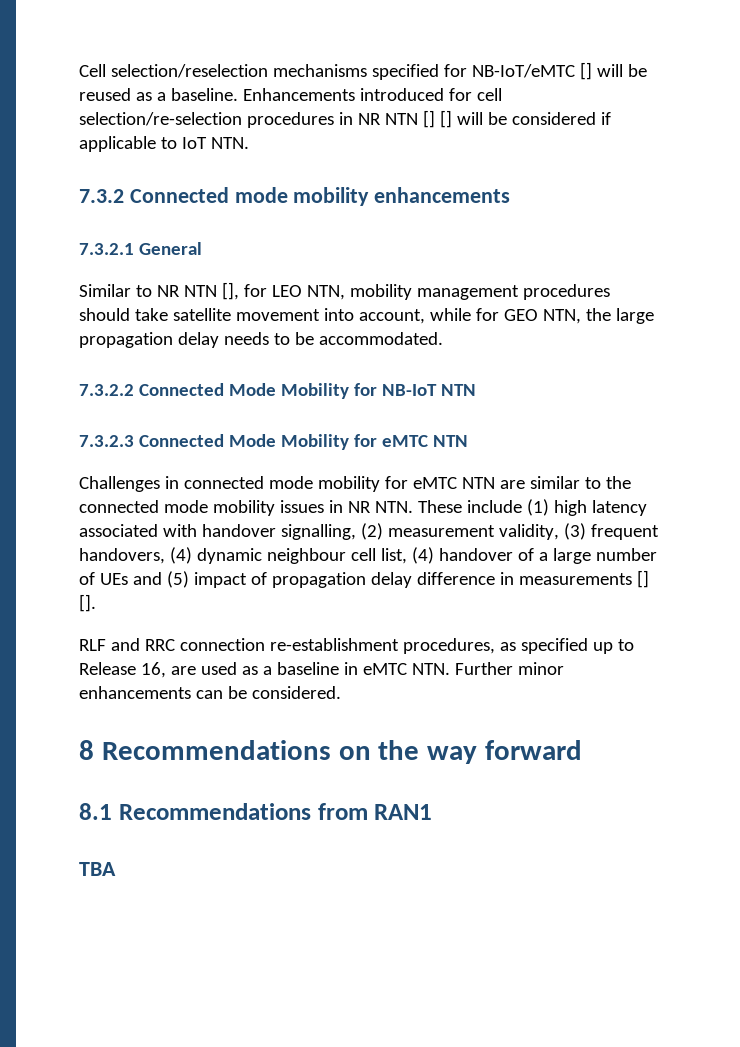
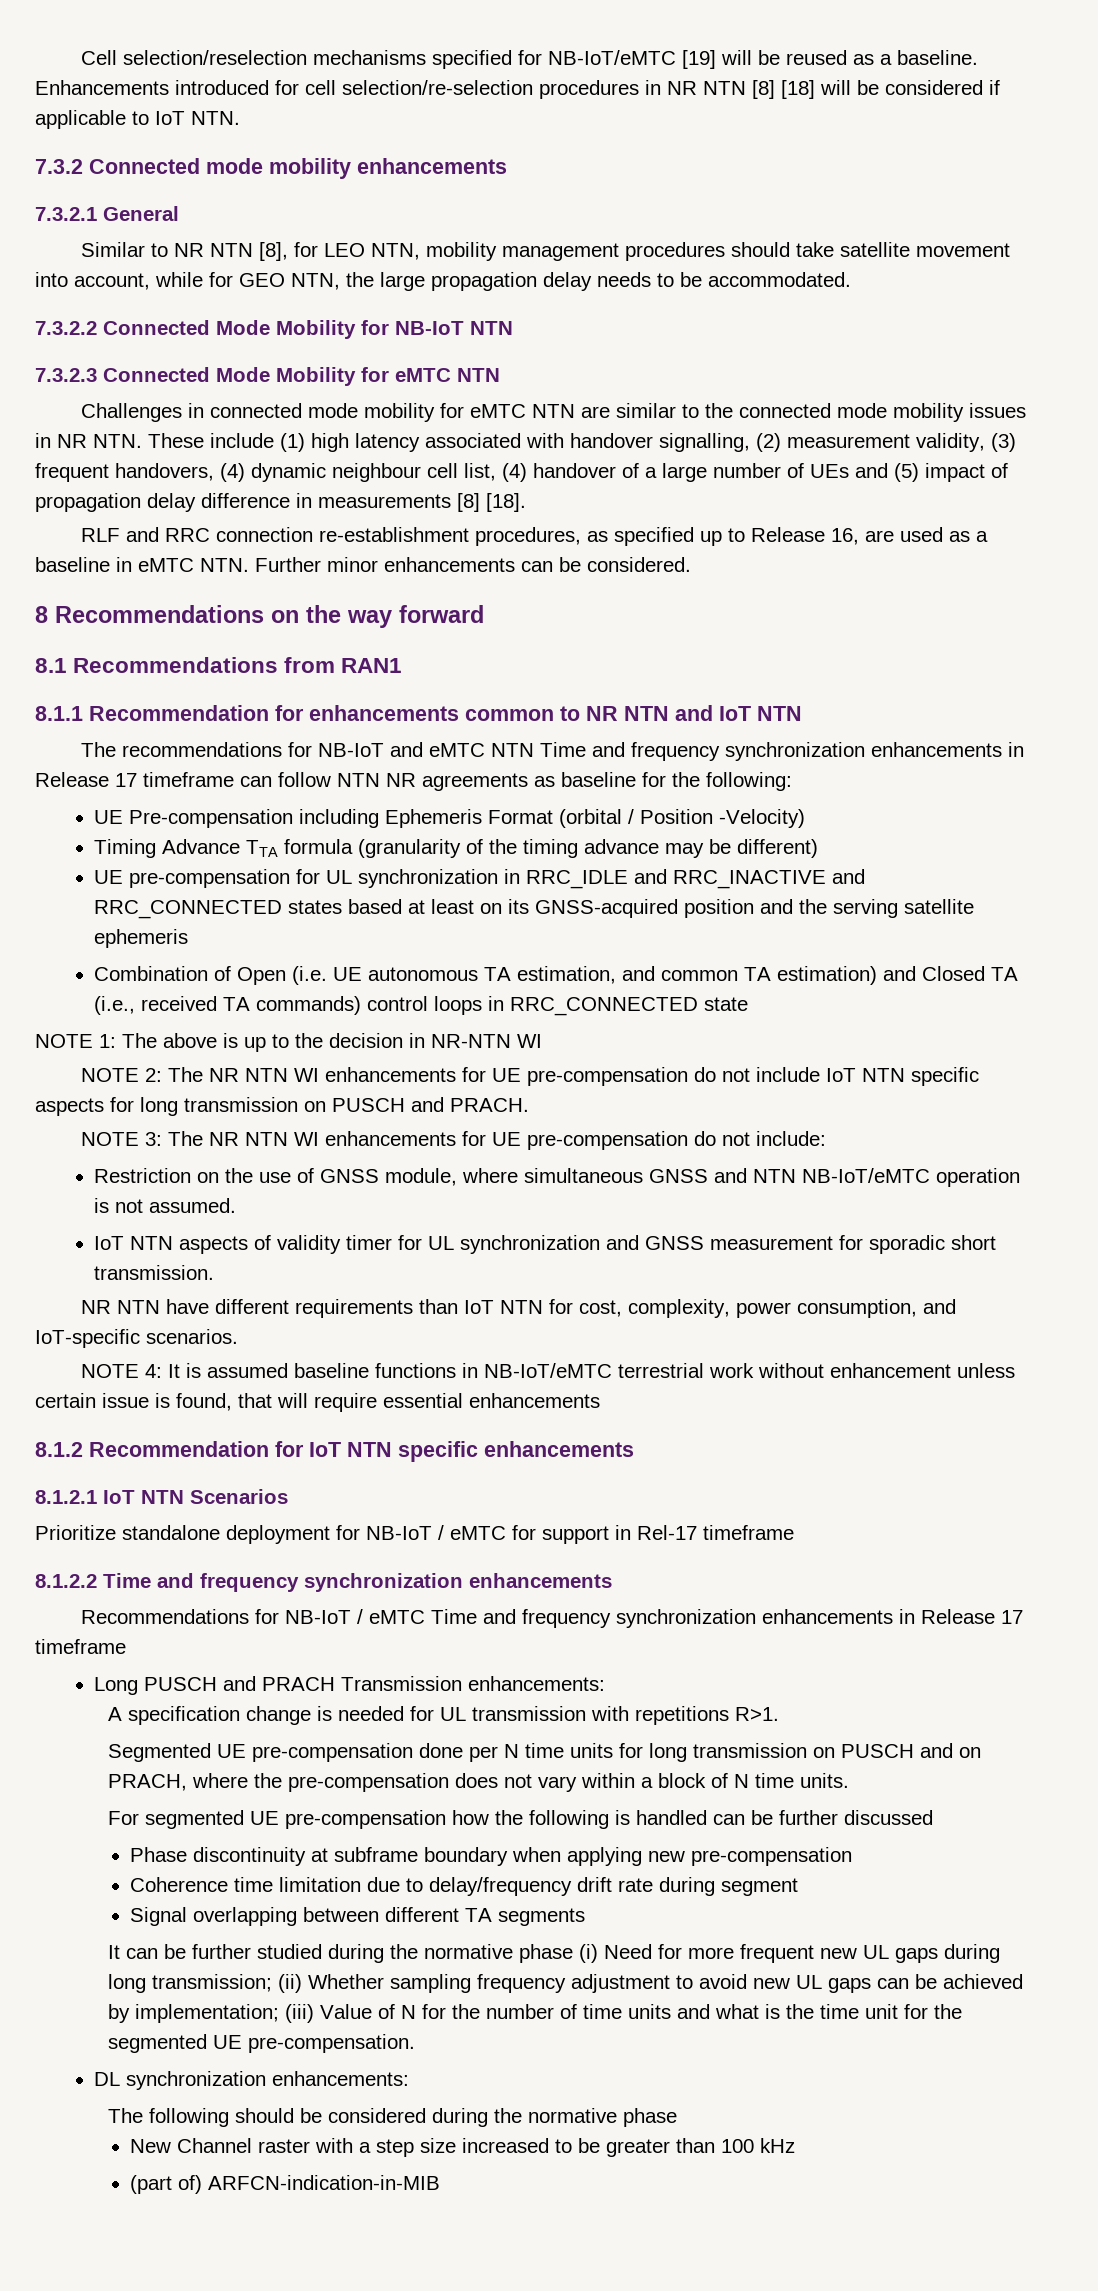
- Cell selection/reselection mechanisms specified for NB-IoT/eMTC [] will be reused as a baseline.
+ Cell selection/reselection mechanisms specified for NB-IoT/eMTC [19] will be reused as a baseline.
- Enhancements introduced for cell selection/re-selection procedures in NR NTN [] [] will be considered if applicable to IoT NTN.
+ Enhancements introduced for cell selection/re-selection procedures in NR NTN [8] [18] will be considered if applicable to IoT NTN.
- Similar to NR NTN [], for LEO NTN, mobility management procedures should take satellite movement into account, while for GEO NTN, the large propagation delay needs to be accommodated.
+ Similar to NR NTN [8], for LEO NTN, mobility management procedures should take satellite movement into account, while for GEO NTN, the large propagation delay needs to be accommodated.
- Challenges in connected mode mobility for eMTC NTN are similar to the connected mode mobility issues in NR NTN. These include (1) high latency associated with handover signalling, (2) measurement validity, (3) frequent handovers, (4) dynamic neighbour cell list, (4) handover of a large number of UEs and (5) impact of propagation delay difference in measurements [] [].
+ Challenges in connected mode mobility for eMTC NTN are similar to the connected mode mobility issues in NR NTN. These include (1) high latency associated with handover signalling, (2) measurement validity, (3) frequent handovers, (4) dynamic neighbour cell list, (4) handover of a large number of UEs and (5) impact of propagation delay difference in measurements [8] [18].
- TBA
+ 8.1.1 Recommendation for enhancements common to NR NTN and IoT NTN
+ The recommendations for NB-IoT and eMTC NTN Time and frequency synchronization enhancements in Release 17 timeframe can follow NTN NR agreements as baseline for the following:
+ UE Pre-compensation including Ephemeris Format (orbital / Position -Velocity)
+ Timing Advance TTA formula (granularity of the timing advance may be different)
+ UE pre-compensation for UL synchronization in RRC_IDLE and RRC_INACTIVE and RRC_CONNECTED states based at least on its GNSS-acquired position and the serving satellite ephemeris
+ Combination of Open (i.e. UE autonomous TA estimation, and common TA estimation) and Closed TA (i.e., received TA commands) control loops in RRC_CONNECTED state
+ NOTE 1: The above is up to the decision in NR-NTN WI
+ NOTE 2: The NR NTN WI enhancements for UE pre-compensation do not include IoT NTN specific aspects for long transmission on PUSCH and PRACH.
+ NOTE 3: The NR NTN WI enhancements for UE pre-compensation do not include:
+ Restriction on the use of GNSS module, where simultaneous GNSS and NTN NB-IoT/eMTC operation is not assumed.
+ IoT NTN aspects of validity timer for UL synchronization and GNSS measurement for sporadic short transmission.
+ NR NTN have different requirements than IoT NTN for cost, complexity, power consumption, and IoT-specific scenarios.
+ NOTE 4: It is assumed baseline functions in NB-IoT/eMTC terrestrial work without enhancement unless certain issue is found, that will require essential enhancements
+ 8.1.2 Recommendation for IoT NTN specific enhancements
+ 8.1.2.1 IoT NTN Scenarios
+ Prioritize standalone deployment for NB-IoT / eMTC for support in Rel-17 timeframe
+ 8.1.2.2 Time and frequency synchronization enhancements
+ Recommendations for NB-IoT / eMTC Time and frequency synchronization enhancements in Release 17 timeframe
+ Long PUSCH and PRACH Transmission enhancements:
+ A specification change is needed for UL transmission with repetitions R>1.
+ Segmented UE pre-compensation done per N time units for long transmission on PUSCH and on PRACH, where the pre-compensation does not vary within a block of N time units.
+ For segmented UE pre-compensation how the following is handled can be further discussed
+ Phase discontinuity at subframe boundary when applying new pre-compensation
+ Coherence time limitation due to delay/frequency drift rate during segment
+ Signal overlapping between different TA segments
+ It can be further studied during the normative phase (i) Need for more frequent new UL gaps during long transmission; (ii) Whether sampling frequency adjustment to avoid new UL gaps can be achieved by implementation; (iii) Value of N for the number of time units and what is the time unit for the segmented UE pre-compensation.
+ DL synchronization enhancements:
+ The following should be considered during the normative phase
+ New Channel raster with a step size increased to be greater than 100 kHz
+ (part of) ARFCN-indication-in-MIB

